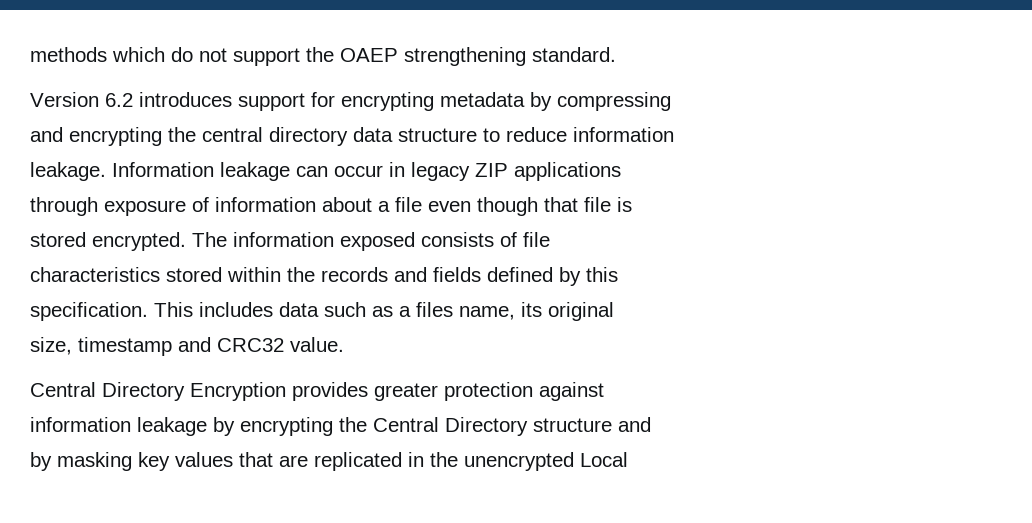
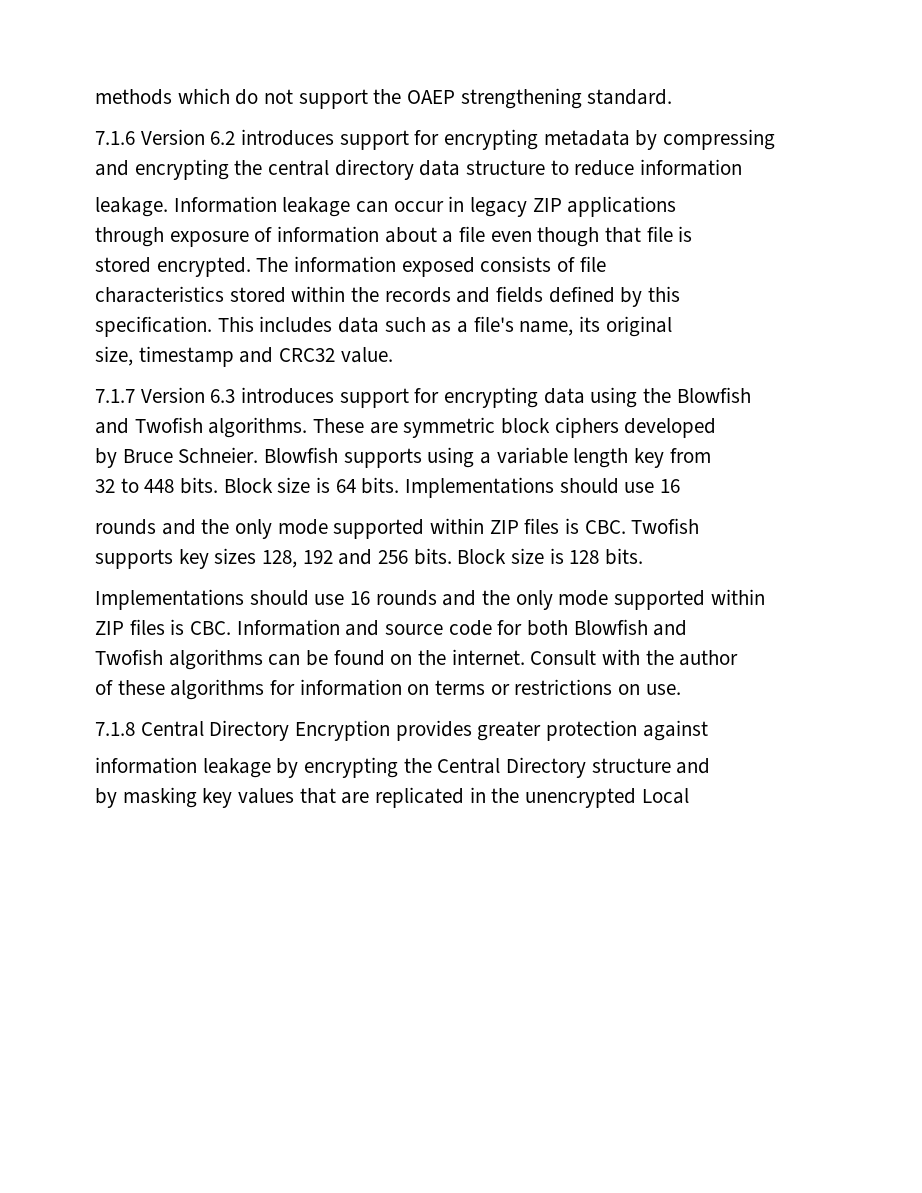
- Version 6.2 introduces support for encrypting metadata by compressing
+ 7.1.6 Version 6.2 introduces support for encrypting metadata by compressing
- This includes data such as a files name, its original
+ This includes data such as a file's name, its original
- Central Directory Encryption provides greater protection against
+ 7.1.7 Version 6.3 introduces support for encrypting data using the Blowfish
+ and Twofish algorithms. These are symmetric block ciphers developed
+ by Bruce Schneier. Blowfish supports using a variable length key from
+ 32 to 448 bits. Block size is 64 bits. Implementations should use 16
+ rounds and the only mode supported within ZIP files is CBC. Twofish
+ supports key sizes 128, 192 and 256 bits. Block size is 128 bits.
+ Implementations should use 16 rounds and the only mode supported within
+ ZIP files is CBC. Information and source code for both Blowfish and
+ Twofish algorithms can be found on the internet. Consult with the author
+ of these algorithms for information on terms or restrictions on use.
+ 7.1.8 Central Directory Encryption provides greater protection against

